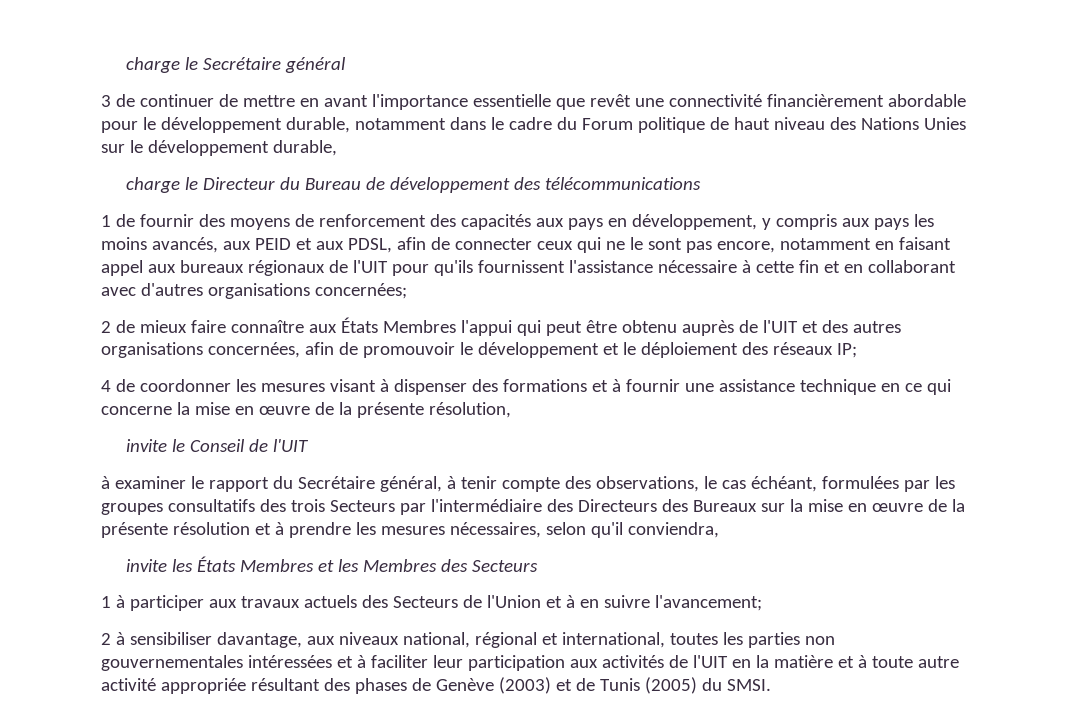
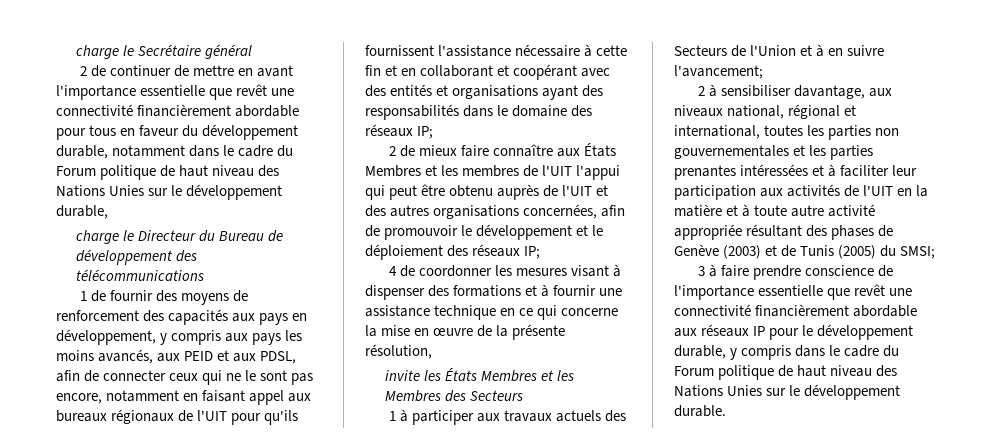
- 3 de continuer de mettre en avant l'importance essentielle que revêt une connectivité financièrement abordable pour le développement durable, notamment dans le cadre du Forum politique de haut niveau des Nations Unies sur le développement durable,
+ 2 de continuer de mettre en avant l'importance essentielle que revêt une connectivité financièrement abordable pour tous en faveur du développement durable, notamment dans le cadre du Forum politique de haut niveau des Nations Unies sur le développement durable,
- 1 de fournir des moyens de renforcement des capacités aux pays en développement, y compris aux pays les moins avancés, aux PEID et aux PDSL, afin de connecter ceux qui ne le sont pas encore, notamment en faisant appel aux bureaux régionaux de l'UIT pour qu'ils fournissent l'assistance nécessaire à cette fin et en collaborant avec d'autres organisations concernées;
+ 1 de fournir des moyens de renforcement des capacités aux pays en développement, y compris aux pays les moins avancés, aux PEID et aux PDSL, afin de connecter ceux qui ne le sont pas encore, notamment en faisant appel aux bureaux régionaux de l'UIT pour qu'ils fournissent l'assistance nécessaire à cette fin et en collaborant et coopérant avec des entités et organisations ayant des responsabilités dans le domaine des réseaux IP;
- 2 de mieux faire connaître aux États Membres l'appui qui peut être obtenu auprès de l'UIT et des autres organisations concernées, afin de promouvoir le développement et le déploiement des réseaux IP;
+ 2 de mieux faire connaître aux États Membres et les membres de l'UIT l'appui qui peut être obtenu auprès de l'UIT et des autres organisations concernées, afin de promouvoir le développement et le déploiement des réseaux IP;
- invite le Conseil de l'UIT
- à examiner le rapport du Secrétaire général, à tenir compte des observations, le cas échéant, formulées par les groupes consultatifs des trois Secteurs par l'intermédiaire des Directeurs des Bureaux sur la mise en œuvre de la présente résolution et à prendre les mesures nécessaires, selon qu'il conviendra,
- 2 à sensibiliser davantage, aux niveaux national, régional et international, toutes les parties non gouvernementales intéressées et à faciliter leur participation aux activités de l'UIT en la matière et à toute autre activité appropriée résultant des phases de Genève (2003) et de Tunis (2005) du SMSI.
+ 2 à sensibiliser davantage, aux niveaux national, régional et international, toutes les parties non gouvernementales et les parties prenantes intéressées et à faciliter leur participation aux activités de l'UIT en la matière et à toute autre activité appropriée résultant des phases de Genève (2003) et de Tunis (2005) du SMSI;
+ 3 à faire prendre conscience de l'importance essentielle que revêt une connectivité financièrement abordable aux réseaux IP pour le développement durable, y compris dans le cadre du Forum politique de haut niveau des Nations Unies sur le développement durable.

